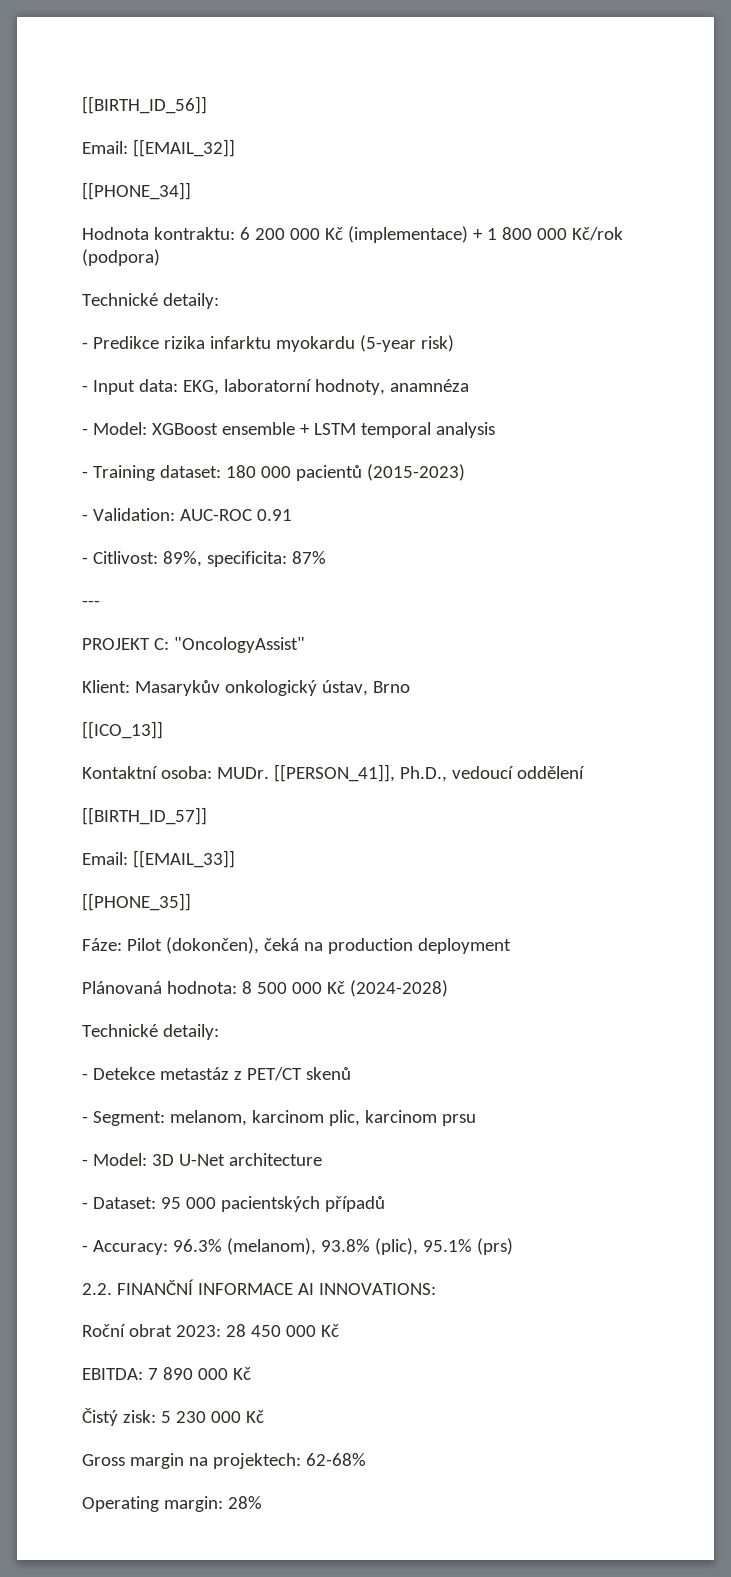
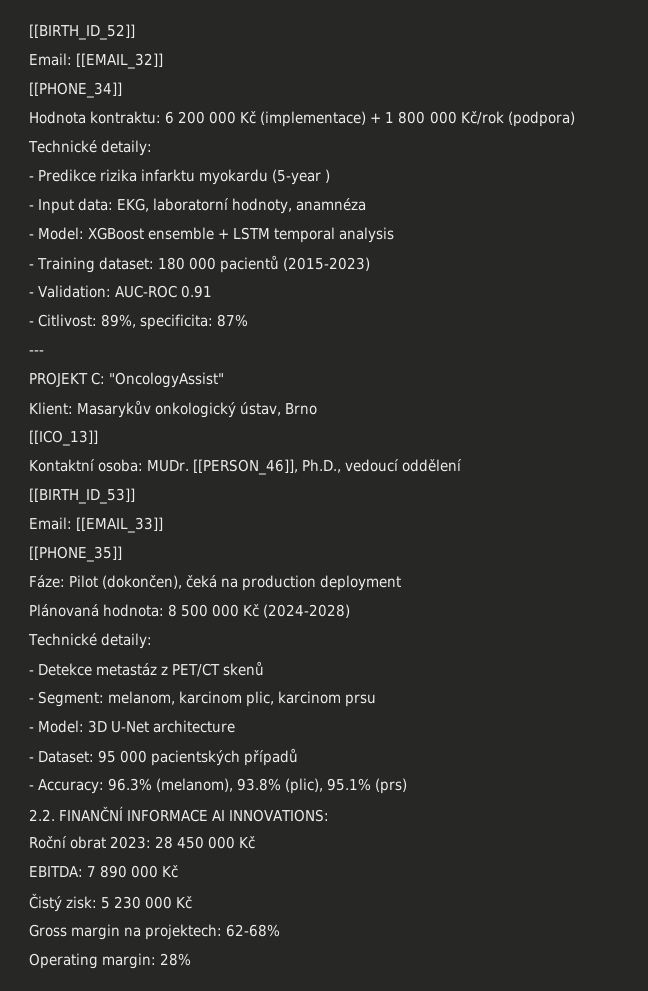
- [[BIRTH_ID_56]]
+ [[BIRTH_ID_52]]
- - Predikce rizika infarktu myokardu (5-year risk)
+ - Predikce rizika infarktu myokardu (5-year )
- [[PERSON_41]], Ph.D., vedoucí oddělení
+ [[PERSON_46]], Ph.D., vedoucí oddělení
- [[BIRTH_ID_57]]
+ [[BIRTH_ID_53]]

